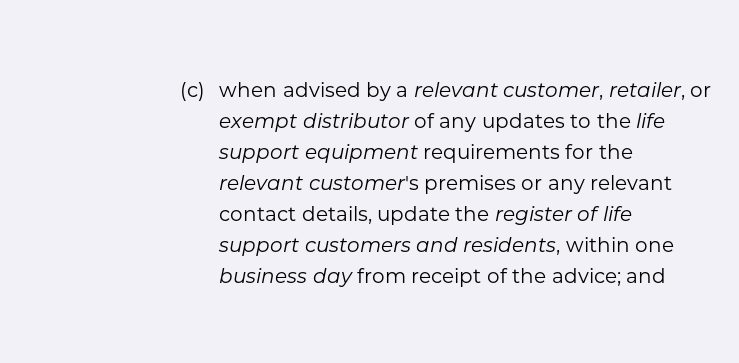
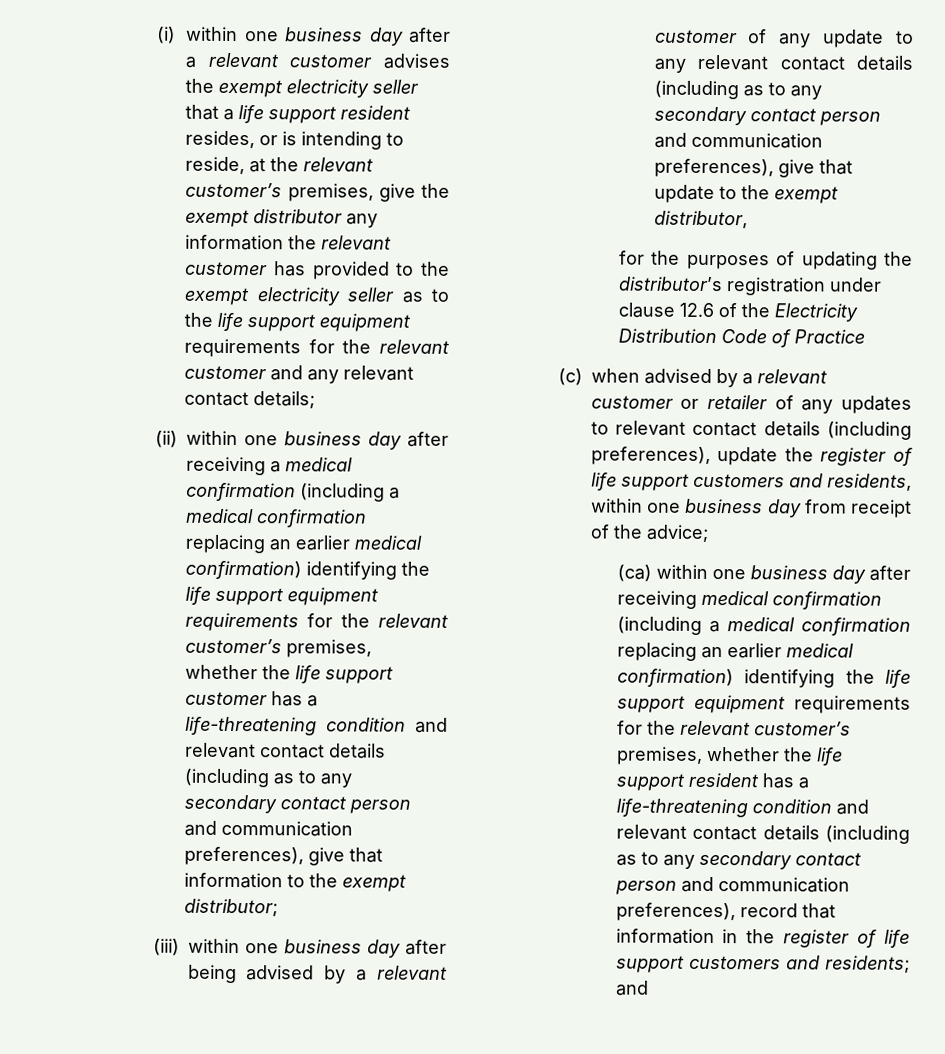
- (c) when advised by a relevant customer, retailer, or exempt distributor of any updates to the life support equipment requirements for the relevant customer's premises or any relevant contact details, update the register of life support customers and residents, within one business day from receipt of the advice; and
+ (i) within one business day after a relevant customer advises the exempt electricity seller that a life support resident resides, or is intending to reside, at the relevant customer’s premises, give the exempt distributor any information the relevant customer has provided to the exempt electricity seller as to the life support equipment requirements for the relevant customer and any relevant contact details;
+ (ii) within one business day after receiving a medical confirmation (including a medical confirmation replacing an earlier medical confirmation) identifying the life support equipment requirements for the relevant customer’s premises, whether the life support customer has a life-threatening condition and relevant contact details (including as to any secondary contact person and communication preferences), give that information to the exempt distributor;
+ (iii) within one business day after being advised by a relevant customer of any update to any relevant contact details (including as to any secondary contact person and communication preferences), give that update to the exempt distributor,
+ for the purposes of updating the distributor’s registration under clause 12.6 of the Electricity Distribution Code of Practice
+ (c) when advised by a relevant customer or retailer of any updates to relevant contact details (including preferences), update the register of life support customers and residents, within one business day from receipt of the advice;
+ (ca) within one business day after receiving medical confirmation (including a medical confirmation replacing an earlier medical confirmation) identifying the life support equipment requirements for the relevant customer’s premises, whether the life support resident has a life-threatening condition and relevant contact details (including as to any secondary contact person and communication preferences), record that information in the register of life support customers and residents; and

